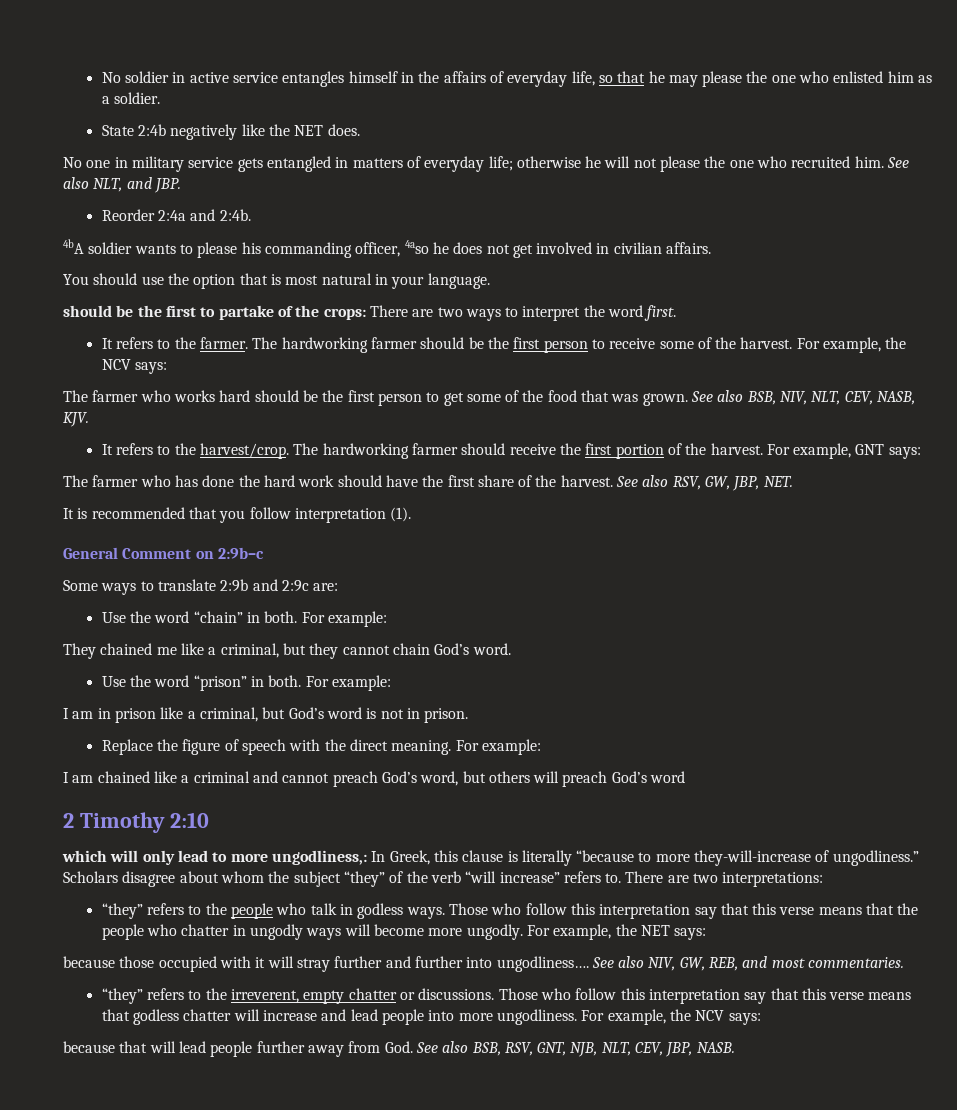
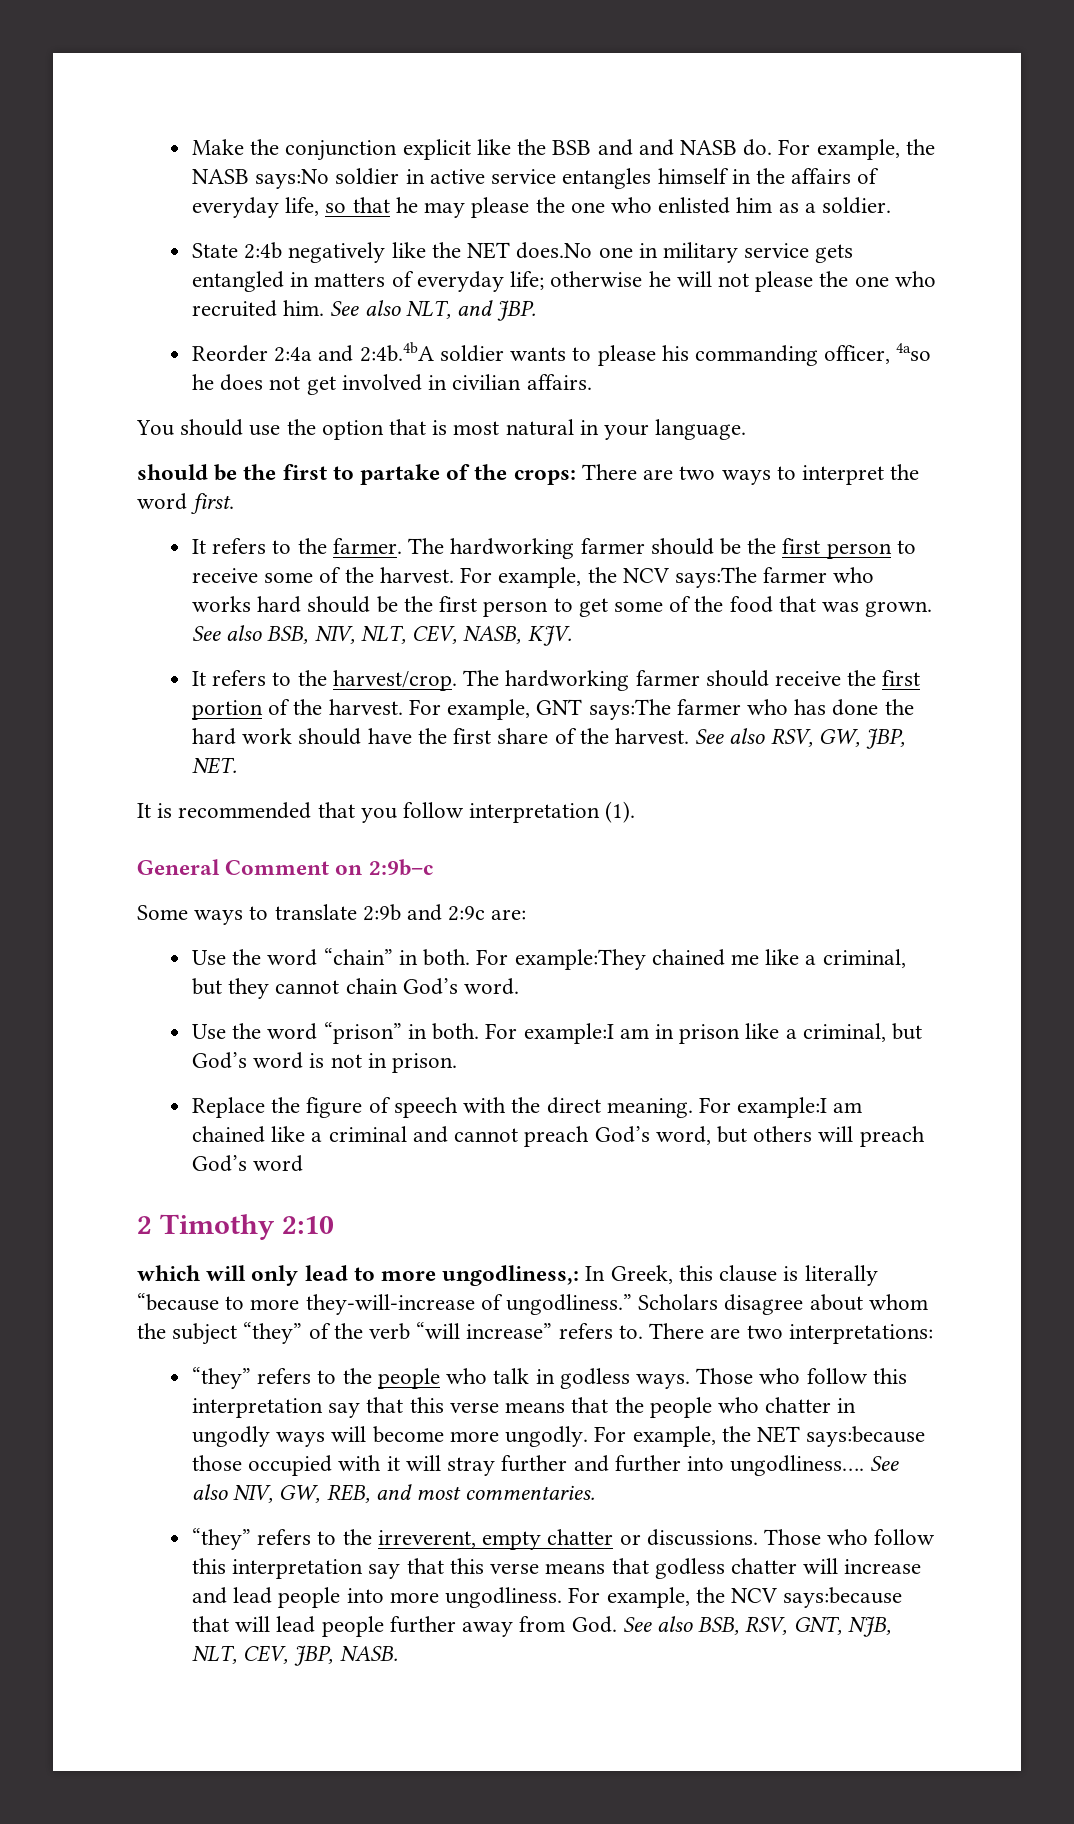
- No soldier in active service entangles himself in the affairs of everyday life, so that he may please the one who enlisted him as a soldier.
+ Make the conjunction explicit like the BSB and and NASB do. For example, the NASB says:No soldier in active service entangles himself in the affairs of everyday life, so that he may please the one who enlisted him as a soldier.
- State 2:4b negatively like the NET does.
- No one in military service gets entangled in matters of everyday life; otherwise he will not please the one who recruited him.
+ State 2:4b negatively like the NET does.No one in military service gets entangled in matters of everyday life; otherwise he will not please the one who recruited him.
- Reorder 2:4a and 2:4b.
- 4bA soldier wants to please his commanding officer, 4aso he does not get involved in civilian affairs.
+ Reorder 2:4a and 2:4b.4bA soldier wants to please his commanding officer, 4aso he does not get involved in civilian affairs.
- The hardworking farmer should be the first person to receive some of the harvest. For example, the NCV says:
- The farmer who works hard should be the first person to get some of the food that was grown.
+ The hardworking farmer should be the first person to receive some of the harvest. For example, the NCV says:The farmer who works hard should be the first person to get some of the food that was grown.
- For example, GNT says:
- The farmer who has done the hard work should have the first share of the harvest.
+ For example, GNT says:The farmer who has done the hard work should have the first share of the harvest.
- Use the word “chain” in both. For example:
- They chained me like a criminal, but they cannot chain God’s word.
+ Use the word “chain” in both. For example:They chained me like a criminal, but they cannot chain God’s word.
- Use the word “prison” in both. For example:
- I am in prison like a criminal, but God’s word is not in prison.
+ Use the word “prison” in both. For example:I am in prison like a criminal, but God’s word is not in prison.
- Replace the figure of speech with the direct meaning. For example:
- I am chained like a criminal and cannot preach God’s word, but others will preach God’s word
+ Replace the figure of speech with the direct meaning. For example:I am chained like a criminal and cannot preach God’s word, but others will preach God’s word
- For example, the NET says:
- because those occupied with it will stray further and further into ungodliness….
+ For example, the NET says:because those occupied with it will stray further and further into ungodliness….
- Those who follow this interpretation say that this verse means that godless chatter will increase and lead people into more ungodliness. For example, the NCV says:
- because that will lead people further away from God. See also BSB, RSV, GNT, NJB, NLT, CEV, JBP, NASB.
+ Those who follow this interpretation say that this verse means that godless chatter will increase and lead people into more ungodliness. For example, the NCV says:because that will lead people further away from God. See also BSB, RSV, GNT, NJB, NLT, CEV, JBP, NASB.

